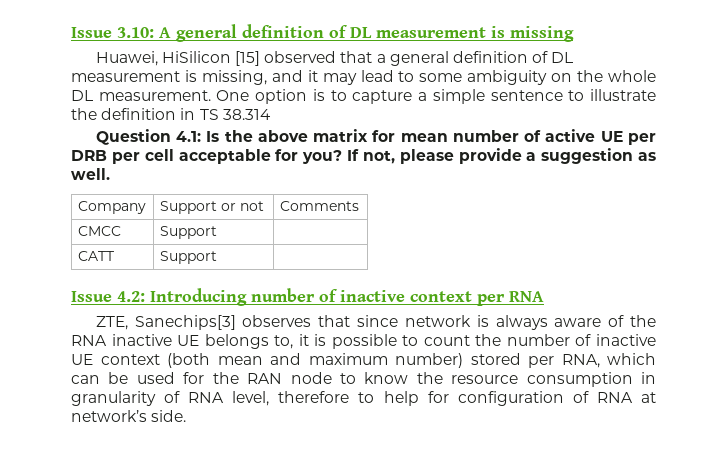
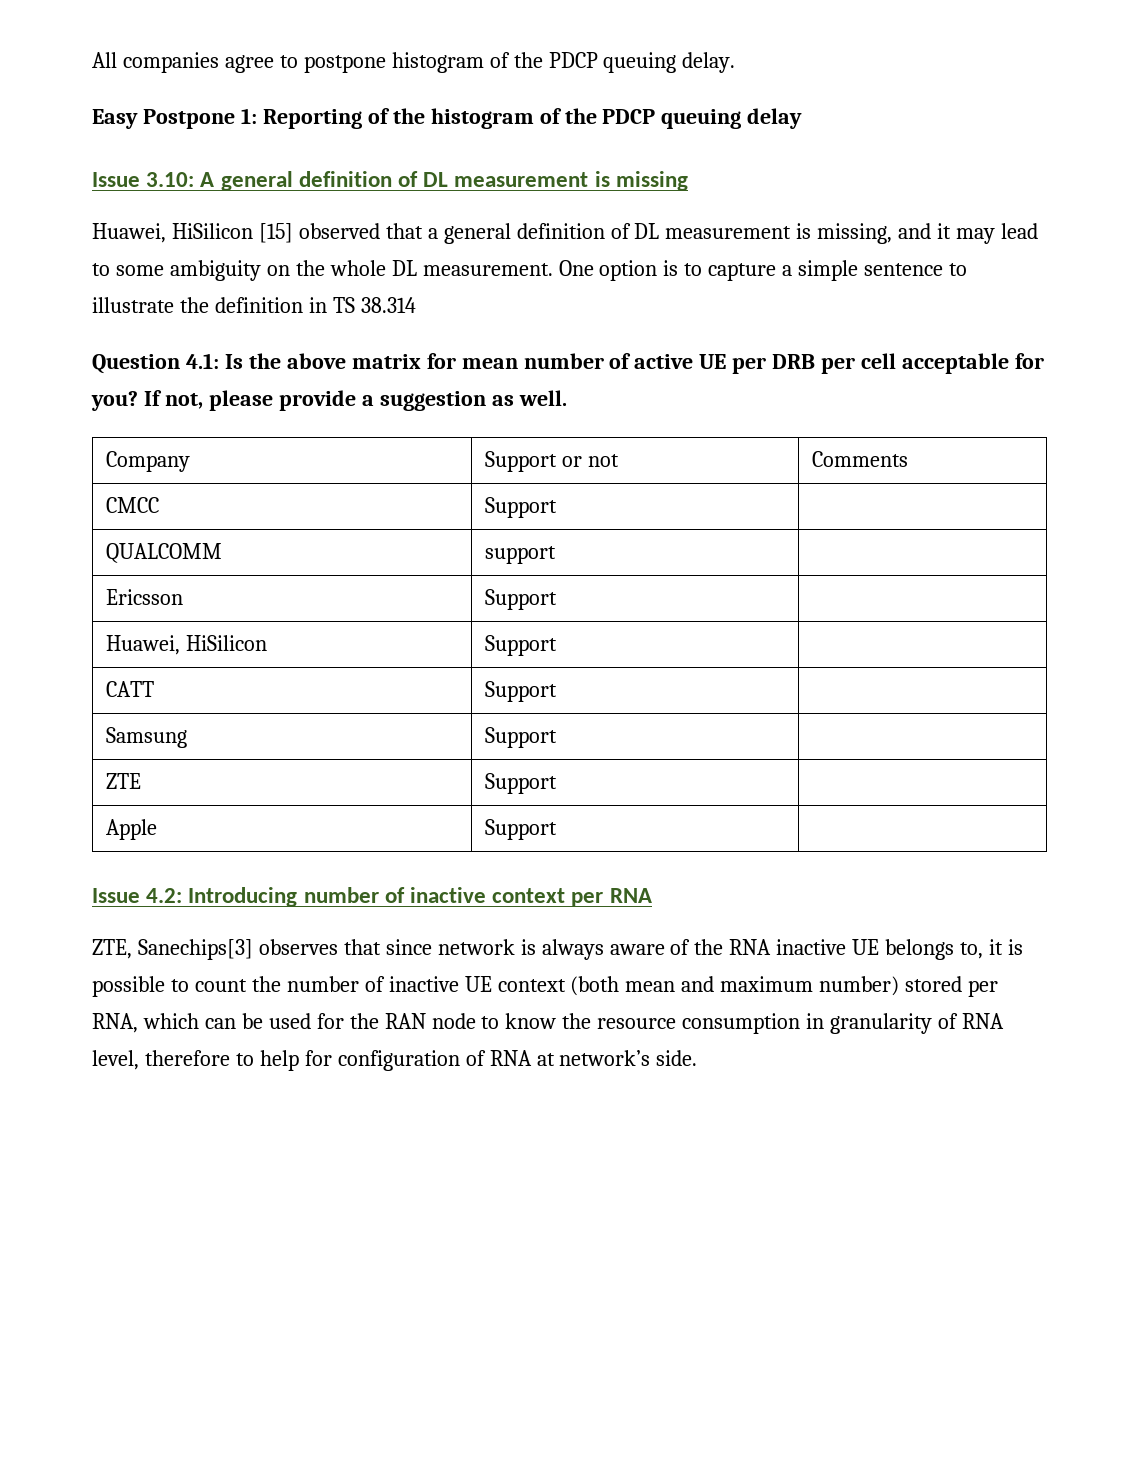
+ All companies agree to postpone histogram of the PDCP queuing delay.
+ Easy Postpone 1: Reporting of the histogram of the PDCP queuing delay
+ QUALCOMM | support |
+ Ericsson | Support |
+ Huawei, HiSilicon | Support |
  CATT | Support |
+ Samsung | Support |
+ ZTE | Support |
+ Apple | Support |

